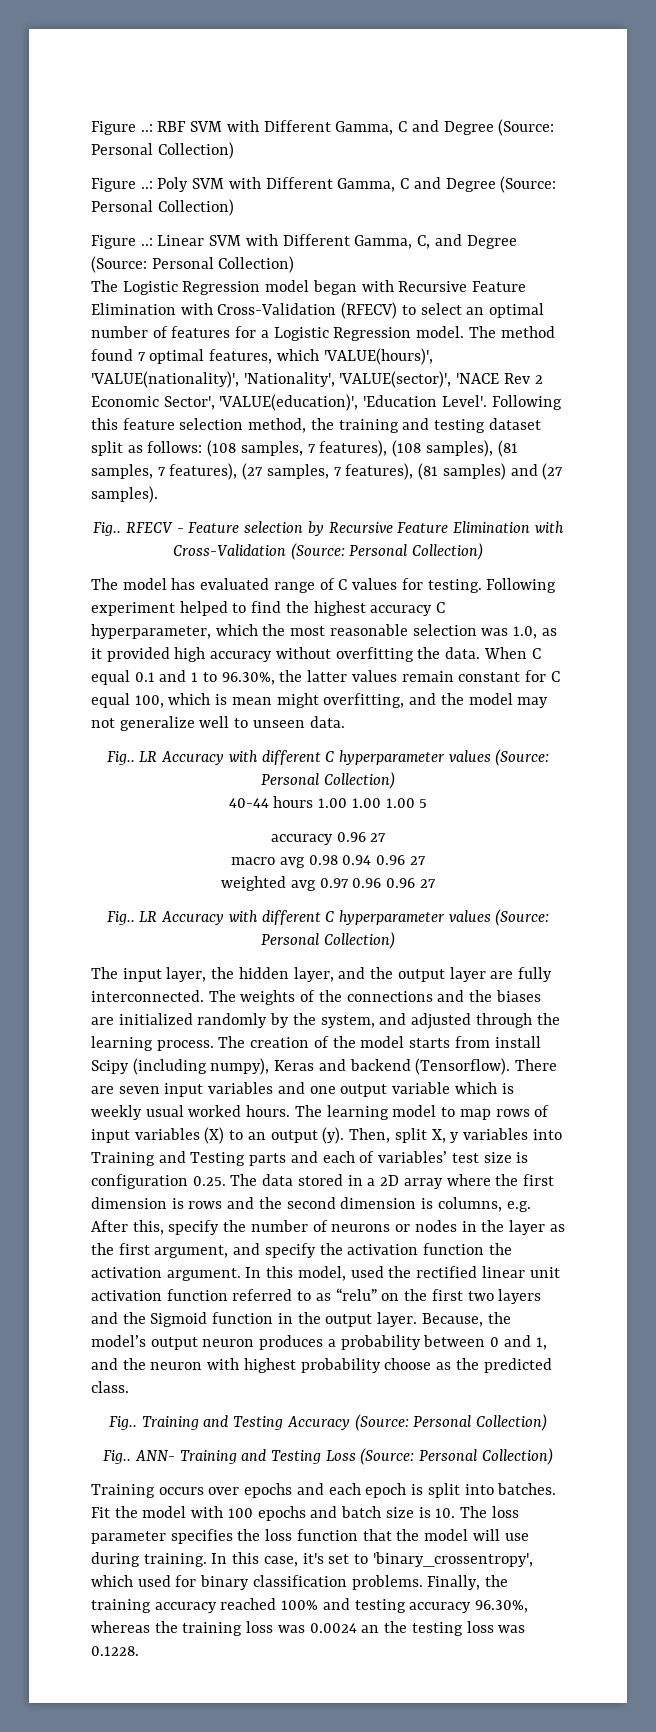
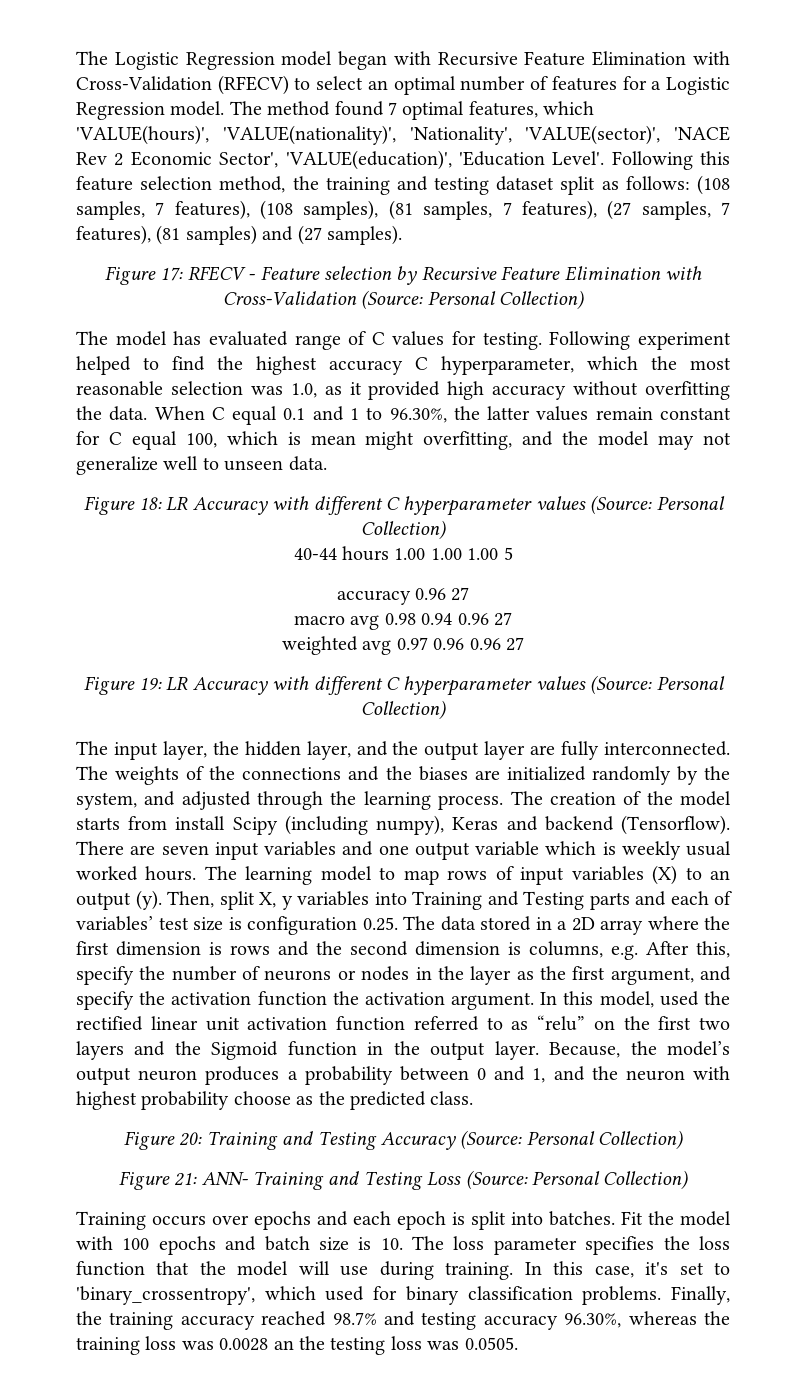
- Figure ..: RBF SVM with Different Gamma, C and Degree (Source: Personal Collection)
- Figure ..: Poly SVM with Different Gamma, C and Degree (Source: Personal Collection)
- Figure ..: Linear SVM with Different Gamma, C, and Degree (Source: Personal Collection)
- Fig.. RFECV - Feature selection by Recursive Feature Elimination with Cross-Validation (Source: Personal Collection)
+ Figure 17: RFECV - Feature selection by Recursive Feature Elimination with Cross-Validation (Source: Personal Collection)
  When C equal 0.1 and 1 to 96.30%, the latter values remain constant for C equal 100, which is mean might overfitting, and the model may not generalize well to unseen data.
- Fig.. LR Accuracy with different C hyperparameter values (Source: Personal Collection)
+ Figure 18: LR Accuracy with different C hyperparameter values (Source: Personal Collection)
  weighted avg 0.97 0.96 0.96 27
- Fig.. LR Accuracy with different C hyperparameter values (Source: Personal Collection)
+ Figure 19: LR Accuracy with different C hyperparameter values (Source: Personal Collection)
- Fig.. Training and Testing Accuracy (Source: Personal Collection)
+ Figure 20: Training and Testing Accuracy (Source: Personal Collection)
- Fig.. ANN- Training and Testing Loss (Source: Personal Collection)
+ Figure 21: ANN- Training and Testing Loss (Source: Personal Collection)
- Finally, the training accuracy reached 100% and testing accuracy 96.30%, whereas the training loss was 0.0024 an the testing loss was 0.1228.
+ Finally, the training accuracy reached 98.7% and testing accuracy 96.30%, whereas the training loss was 0.0028 an the testing loss was 0.0505.

